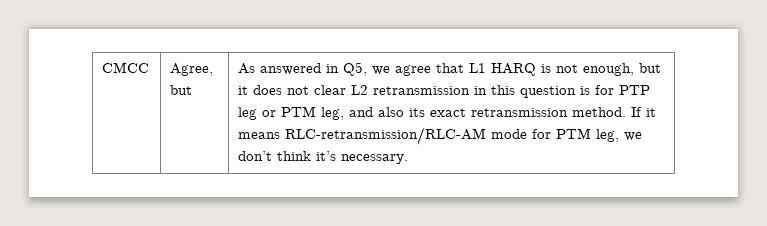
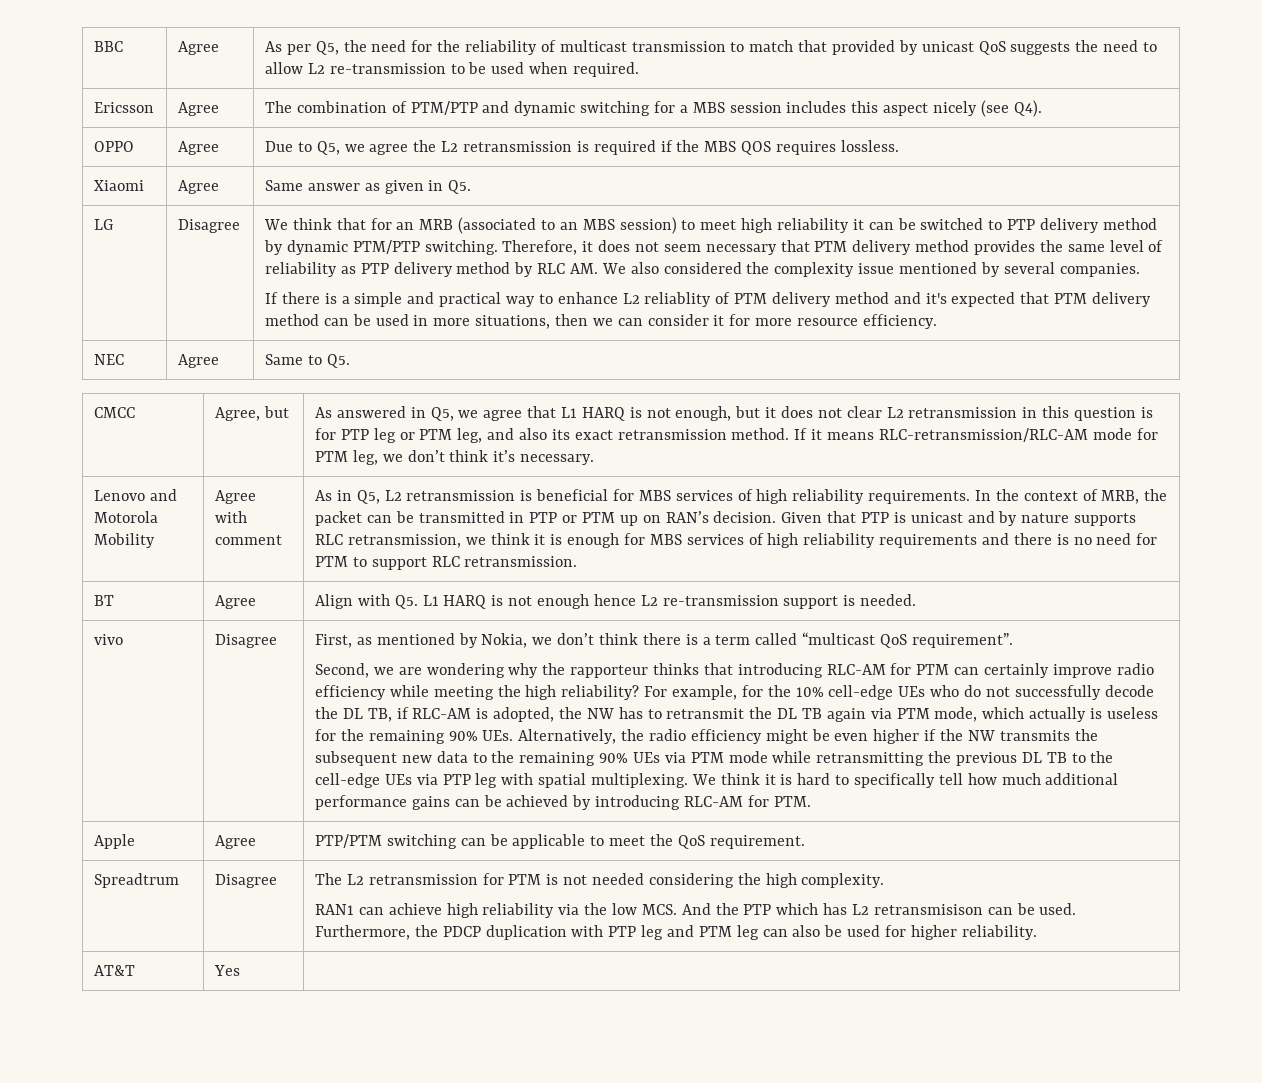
+ BBC | Agree | As per Q5, the need for the reliability of multicast transmission to match that provided by unicast QoS suggests the need to allow L2 re-transmission to be used when required.
+ Ericsson | Agree | The combination of PTM/PTP and dynamic switching for a MBS session includes this aspect nicely (see Q4).
+ OPPO | Agree | Due to Q5, we agree the L2 retransmission is required if the MBS QOS requires lossless.
+ Xiaomi | Agree | Same answer as given in Q5.
+ LG | Disagree | We think that for an MRB (associated to an MBS session) to meet high reliability it can be switched to PTP delivery method by dynamic PTM/PTP switching. Therefore, it does not seem necessary that PTM delivery method provides the same level of reliability as PTP delivery method by RLC AM. We also considered the complexity issue mentioned by several companies.
+ If there is a simple and practical way to enhance L2 reliablity of PTM delivery method and it's expected that PTM delivery method can be used in more situations, then we can consider it for more resource efficiency.
+ NEC | Agree | Same to Q5.
+ Lenovo and Motorola Mobility | Agree with comment | As in Q5, L2 retransmission is beneficial for MBS services of high reliability requirements. In the context of MRB, the packet can be transmitted in PTP or PTM up on RAN’s decision. Given that PTP is unicast and by nature supports RLC retransmission, we think it is enough for MBS services of high reliability requirements and there is no need for PTM to support RLC retransmission.
+ BT | Agree | Align with Q5. L1 HARQ is not enough hence L2 re-transmission support is needed.
+ vivo | Disagree | First, as mentioned by Nokia, we don’t think there is a term called “multicast QoS requirement”.
+ Second, we are wondering why the rapporteur thinks that introducing RLC-AM for PTM can certainly improve radio efficiency while meeting the high reliability? For example, for the 10% cell-edge UEs who do not successfully decode the DL TB, if RLC-AM is adopted, the NW has to retransmit the DL TB again via PTM mode, which actually is useless for the remaining 90% UEs. Alternatively, the radio efficiency might be even higher if the NW transmits the subsequent new data to the remaining 90% UEs via PTM mode while retransmitting the previous DL TB to the cell-edge UEs via PTP leg with spatial multiplexing. We think it is hard to specifically tell how much additional performance gains can be achieved by introducing RLC-AM for PTM.
+ Apple | Agree | PTP/PTM switching can be applicable to meet the QoS requirement.
+ Spreadtrum | Disagree | The L2 retransmission for PTM is not needed considering the high complexity.
+ RAN1 can achieve high reliability via the low MCS. And the PTP which has L2 retransmisison can be used. Furthermore, the PDCP duplication with PTP leg and PTM leg can also be used for higher reliability.
+ AT&T | Yes |

